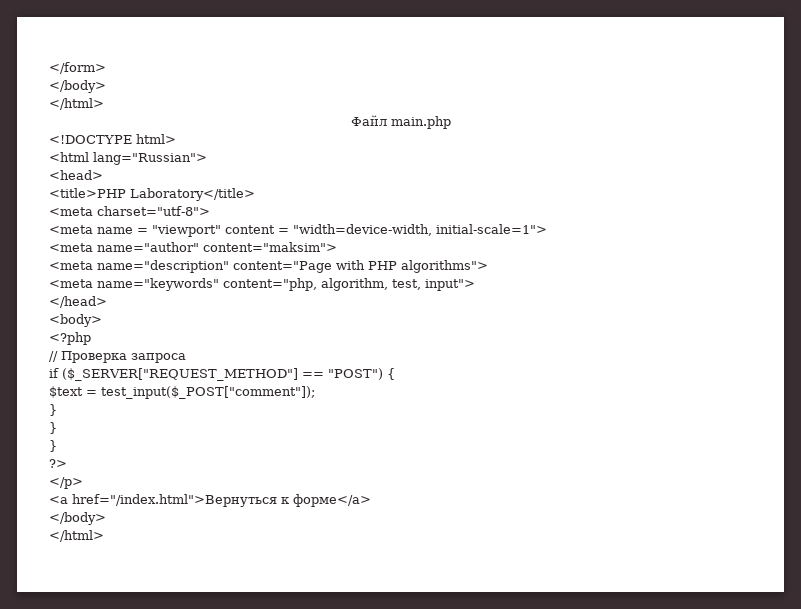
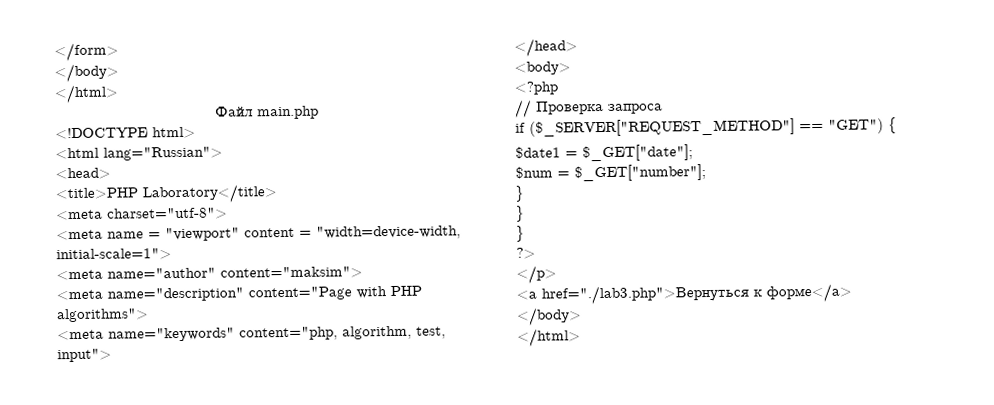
- if ($_SERVER["REQUEST_METHOD"] == "POST") {
+ if ($_SERVER["REQUEST_METHOD"] == "GET") {
- $text = test_input($_POST["comment"]);
+ $date1 = $_GET["date"];
+ $num = $_GET["number"];
- <a href="/index.html">Вернуться к форме</a>
+ <a href="./lab3.php">Вернуться к форме</a>

